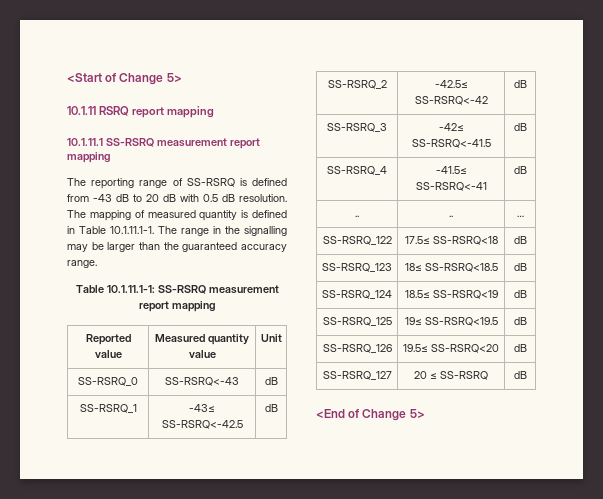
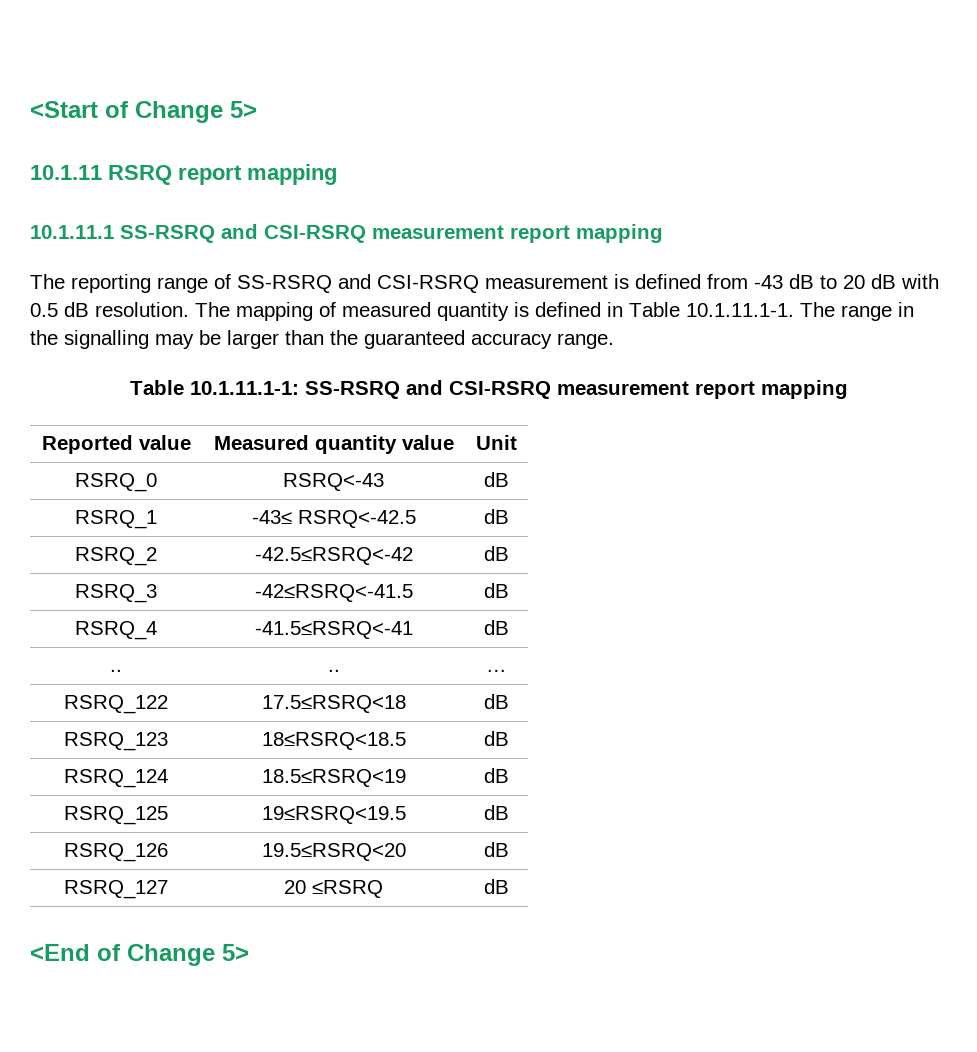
- 10.1.11.1 SS-RSRQ measurement report mapping
+ 10.1.11.1 SS-RSRQ and CSI-RSRQ measurement report mapping
- The reporting range of SS-RSRQ is defined from -43 dB to 20 dB with 0.5 dB resolution.
+ The reporting range of SS-RSRQ and CSI-RSRQ measurement is defined from -43 dB to 20 dB with 0.5 dB resolution.
- Table 10.1.11.1-1: SS-RSRQ measurement report mapping
+ Table 10.1.11.1-1: SS-RSRQ and CSI-RSRQ measurement report mapping
- SS-RSRQ_0 | SS-RSRQ<-43 | dB
- SS-RSRQ_1 | -43≤ SS-RSRQ<-42.5 | dB
- SS-RSRQ_2 | -42.5≤ SS-RSRQ<-42 | dB
- SS-RSRQ_3 | -42≤ SS-RSRQ<-41.5 | dB
- SS-RSRQ_4 | -41.5≤ SS-RSRQ<-41 | dB
+ RSRQ_0 | RSRQ<-43 | dB
+ RSRQ_1 | -43≤ RSRQ<-42.5 | dB
+ RSRQ_2 | -42.5≤RSRQ<-42 | dB
+ RSRQ_3 | -42≤RSRQ<-41.5 | dB
+ RSRQ_4 | -41.5≤RSRQ<-41 | dB
  .. | .. | …
- SS-RSRQ_122 | 17.5≤ SS-RSRQ<18 | dB
- SS-RSRQ_123 | 18≤ SS-RSRQ<18.5 | dB
- SS-RSRQ_124 | 18.5≤ SS-RSRQ<19 | dB
- SS-RSRQ_125 | 19≤ SS-RSRQ<19.5 | dB
- SS-RSRQ_126 | 19.5≤ SS-RSRQ<20 | dB
- SS-RSRQ_127 | 20 ≤ SS-RSRQ | dB
+ RSRQ_122 | 17.5≤RSRQ<18 | dB
+ RSRQ_123 | 18≤RSRQ<18.5 | dB
+ RSRQ_124 | 18.5≤RSRQ<19 | dB
+ RSRQ_125 | 19≤RSRQ<19.5 | dB
+ RSRQ_126 | 19.5≤RSRQ<20 | dB
+ RSRQ_127 | 20 ≤RSRQ | dB

